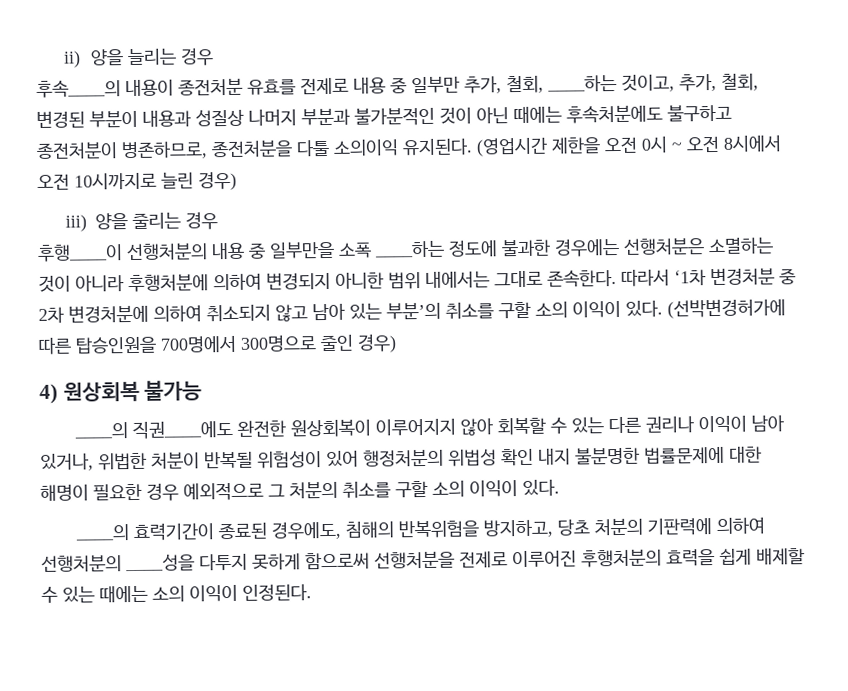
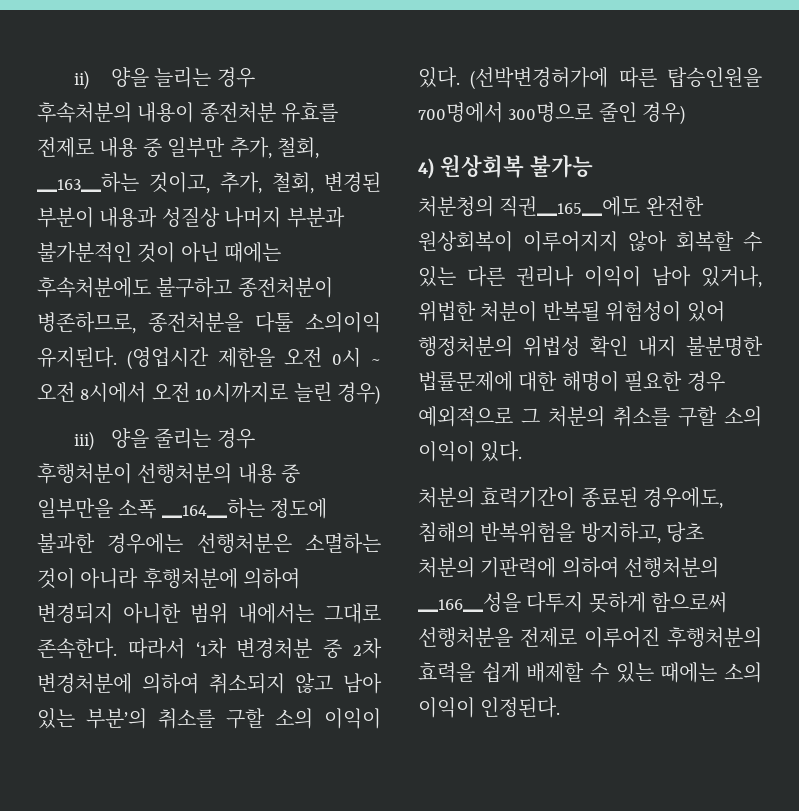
- 후속____의 내용이 종전처분 유효를 전제로 내용 중 일부만 추가, 철회, ____하는 것이고, 추가, 철회, 변경된 부분이 내용과 성질상 나머지 부분과 불가분적인 것이 아닌 때에는 후속처분에도 불구하고 종전처분이 병존하므로, 종전처분을 다툴 소의이익 유지된다.
+ 후속처분의 내용이 종전처분 유효를 전제로 내용 중 일부만 추가, 철회, ▁163▁하는 것이고, 추가, 철회, 변경된 부분이 내용과 성질상 나머지 부분과 불가분적인 것이 아닌 때에는 후속처분에도 불구하고 종전처분이 병존하므로, 종전처분을 다툴 소의이익 유지된다.
- 후행____이 선행처분의 내용 중 일부만을 소폭 ____하는 정도에 불과한 경우에는 선행처분은 소멸하는 것이 아니라 후행처분에 의하여 변경되지 아니한 범위 내에서는 그대로 존속한다.
+ 후행처분이 선행처분의 내용 중 일부만을 소폭 ▁164▁하는 정도에 불과한 경우에는 선행처분은 소멸하는 것이 아니라 후행처분에 의하여 변경되지 아니한 범위 내에서는 그대로 존속한다.
- ____의 직권____에도 완전한 원상회복이 이루어지지 않아 회복할 수 있는 다른 권리나 이익이 남아 있거나, 위법한 처분이 반복될 위험성이 있어 행정처분의 위법성 확인 내지 불분명한 법률문제에 대한 해명이 필요한 경우 예외적으로 그 처분의 취소를 구할 소의 이익이 있다.
+ 처분청의 직권▁165▁에도 완전한 원상회복이 이루어지지 않아 회복할 수 있는 다른 권리나 이익이 남아 있거나, 위법한 처분이 반복될 위험성이 있어 행정처분의 위법성 확인 내지 불분명한 법률문제에 대한 해명이 필요한 경우 예외적으로 그 처분의 취소를 구할 소의 이익이 있다.
- ____의 효력기간이 종료된 경우에도, 침해의 반복위험을 방지하고, 당초 처분의 기판력에 의하여 선행처분의 ____성을 다투지 못하게 함으로써 선행처분을 전제로 이루어진 후행처분의 효력을 쉽게 배제할 수 있는 때에는 소의 이익이 인정된다.
+ 처분의 효력기간이 종료된 경우에도, 침해의 반복위험을 방지하고, 당초 처분의 기판력에 의하여 선행처분의 ▁166▁성을 다투지 못하게 함으로써 선행처분을 전제로 이루어진 후행처분의 효력을 쉽게 배제할 수 있는 때에는 소의 이익이 인정된다.

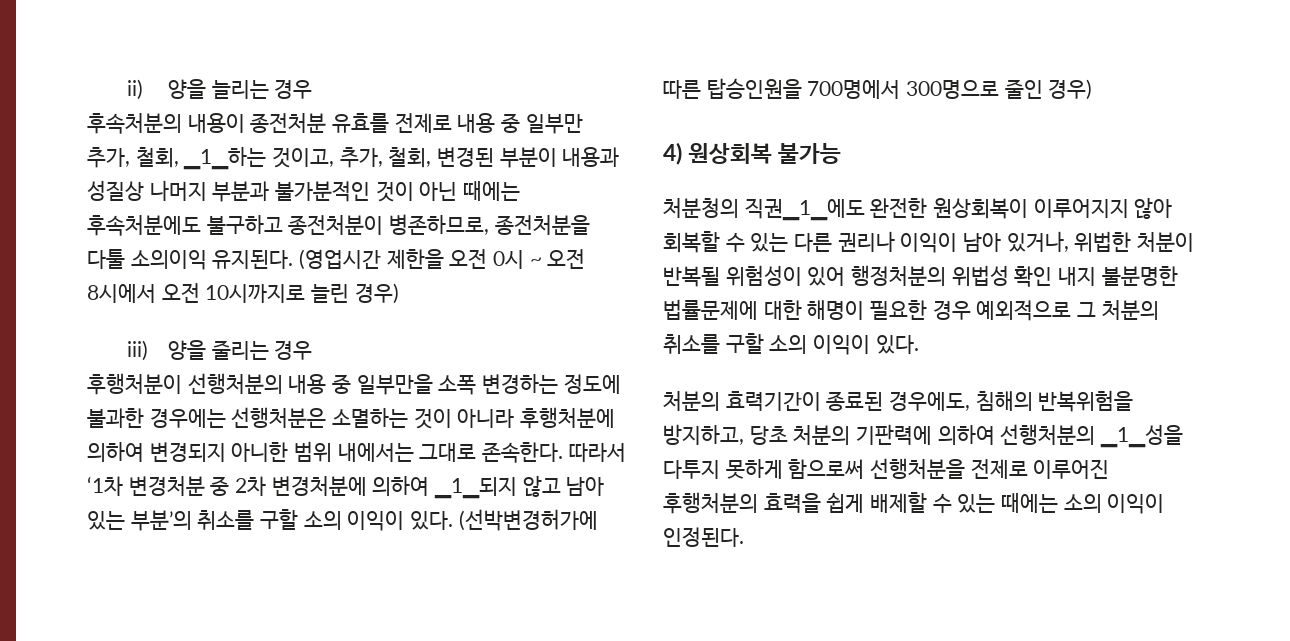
- 후속처분의 내용이 종전처분 유효를 전제로 내용 중 일부만 추가, 철회, ▁163▁하는 것이고, 추가, 철회, 변경된 부분이 내용과 성질상 나머지 부분과 불가분적인 것이 아닌 때에는 후속처분에도 불구하고 종전처분이 병존하므로, 종전처분을 다툴 소의이익 유지된다.
+ 후속처분의 내용이 종전처분 유효를 전제로 내용 중 일부만 추가, 철회, ▁1▁하는 것이고, 추가, 철회, 변경된 부분이 내용과 성질상 나머지 부분과 불가분적인 것이 아닌 때에는 후속처분에도 불구하고 종전처분이 병존하므로, 종전처분을 다툴 소의이익 유지된다.
- 후행처분이 선행처분의 내용 중 일부만을 소폭 ▁164▁하는 정도에 불과한 경우에는 선행처분은 소멸하는 것이 아니라 후행처분에 의하여 변경되지 아니한 범위 내에서는 그대로 존속한다.
+ 후행처분이 선행처분의 내용 중 일부만을 소폭 변경하는 정도에 불과한 경우에는 선행처분은 소멸하는 것이 아니라 후행처분에 의하여 변경되지 아니한 범위 내에서는 그대로 존속한다.
- 따라서 ‘1차 변경처분 중 2차 변경처분에 의하여 취소되지 않고 남아 있는 부분’의 취소를 구할 소의 이익이 있다.
+ 따라서 ‘1차 변경처분 중 2차 변경처분에 의하여 ▁1▁되지 않고 남아 있는 부분’의 취소를 구할 소의 이익이 있다.
- 처분청의 직권▁165▁에도 완전한 원상회복이 이루어지지 않아 회복할 수 있는 다른 권리나 이익이 남아 있거나, 위법한 처분이 반복될 위험성이 있어 행정처분의 위법성 확인 내지 불분명한 법률문제에 대한 해명이 필요한 경우 예외적으로 그 처분의 취소를 구할 소의 이익이 있다.
+ 처분청의 직권▁1▁에도 완전한 원상회복이 이루어지지 않아 회복할 수 있는 다른 권리나 이익이 남아 있거나, 위법한 처분이 반복될 위험성이 있어 행정처분의 위법성 확인 내지 불분명한 법률문제에 대한 해명이 필요한 경우 예외적으로 그 처분의 취소를 구할 소의 이익이 있다.
- 처분의 효력기간이 종료된 경우에도, 침해의 반복위험을 방지하고, 당초 처분의 기판력에 의하여 선행처분의 ▁166▁성을 다투지 못하게 함으로써 선행처분을 전제로 이루어진 후행처분의 효력을 쉽게 배제할 수 있는 때에는 소의 이익이 인정된다.
+ 처분의 효력기간이 종료된 경우에도, 침해의 반복위험을 방지하고, 당초 처분의 기판력에 의하여 선행처분의 ▁1▁성을 다투지 못하게 함으로써 선행처분을 전제로 이루어진 후행처분의 효력을 쉽게 배제할 수 있는 때에는 소의 이익이 인정된다.

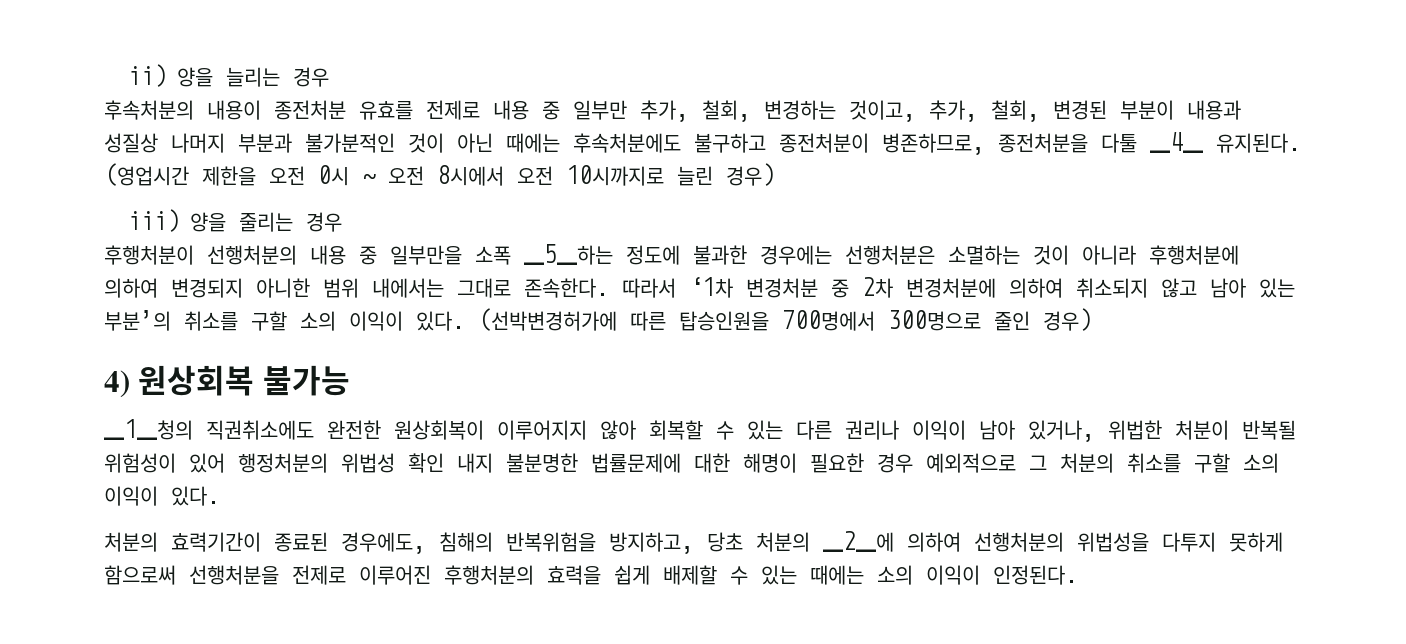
- 후속처분의 내용이 종전처분 유효를 전제로 내용 중 일부만 추가, 철회, ▁1▁하는 것이고, 추가, 철회, 변경된 부분이 내용과 성질상 나머지 부분과 불가분적인 것이 아닌 때에는 후속처분에도 불구하고 종전처분이 병존하므로, 종전처분을 다툴 소의이익 유지된다.
+ 후속처분의 내용이 종전처분 유효를 전제로 내용 중 일부만 추가, 철회, 변경하는 것이고, 추가, 철회, 변경된 부분이 내용과 성질상 나머지 부분과 불가분적인 것이 아닌 때에는 후속처분에도 불구하고 종전처분이 병존하므로, 종전처분을 다툴 ▁4▁ 유지된다.
- 후행처분이 선행처분의 내용 중 일부만을 소폭 변경하는 정도에 불과한 경우에는 선행처분은 소멸하는 것이 아니라 후행처분에 의하여 변경되지 아니한 범위 내에서는 그대로 존속한다.
+ 후행처분이 선행처분의 내용 중 일부만을 소폭 ▁5▁하는 정도에 불과한 경우에는 선행처분은 소멸하는 것이 아니라 후행처분에 의하여 변경되지 아니한 범위 내에서는 그대로 존속한다.
- 따라서 ‘1차 변경처분 중 2차 변경처분에 의하여 ▁1▁되지 않고 남아 있는 부분’의 취소를 구할 소의 이익이 있다.
+ 따라서 ‘1차 변경처분 중 2차 변경처분에 의하여 취소되지 않고 남아 있는 부분’의 취소를 구할 소의 이익이 있다.
- 처분청의 직권▁1▁에도 완전한 원상회복이 이루어지지 않아 회복할 수 있는 다른 권리나 이익이 남아 있거나, 위법한 처분이 반복될 위험성이 있어 행정처분의 위법성 확인 내지 불분명한 법률문제에 대한 해명이 필요한 경우 예외적으로 그 처분의 취소를 구할 소의 이익이 있다.
+ ▁1▁청의 직권취소에도 완전한 원상회복이 이루어지지 않아 회복할 수 있는 다른 권리나 이익이 남아 있거나, 위법한 처분이 반복될 위험성이 있어 행정처분의 위법성 확인 내지 불분명한 법률문제에 대한 해명이 필요한 경우 예외적으로 그 처분의 취소를 구할 소의 이익이 있다.
- 처분의 효력기간이 종료된 경우에도, 침해의 반복위험을 방지하고, 당초 처분의 기판력에 의하여 선행처분의 ▁1▁성을 다투지 못하게 함으로써 선행처분을 전제로 이루어진 후행처분의 효력을 쉽게 배제할 수 있는 때에는 소의 이익이 인정된다.
+ 처분의 효력기간이 종료된 경우에도, 침해의 반복위험을 방지하고, 당초 처분의 ▁2▁에 의하여 선행처분의 위법성을 다투지 못하게 함으로써 선행처분을 전제로 이루어진 후행처분의 효력을 쉽게 배제할 수 있는 때에는 소의 이익이 인정된다.

